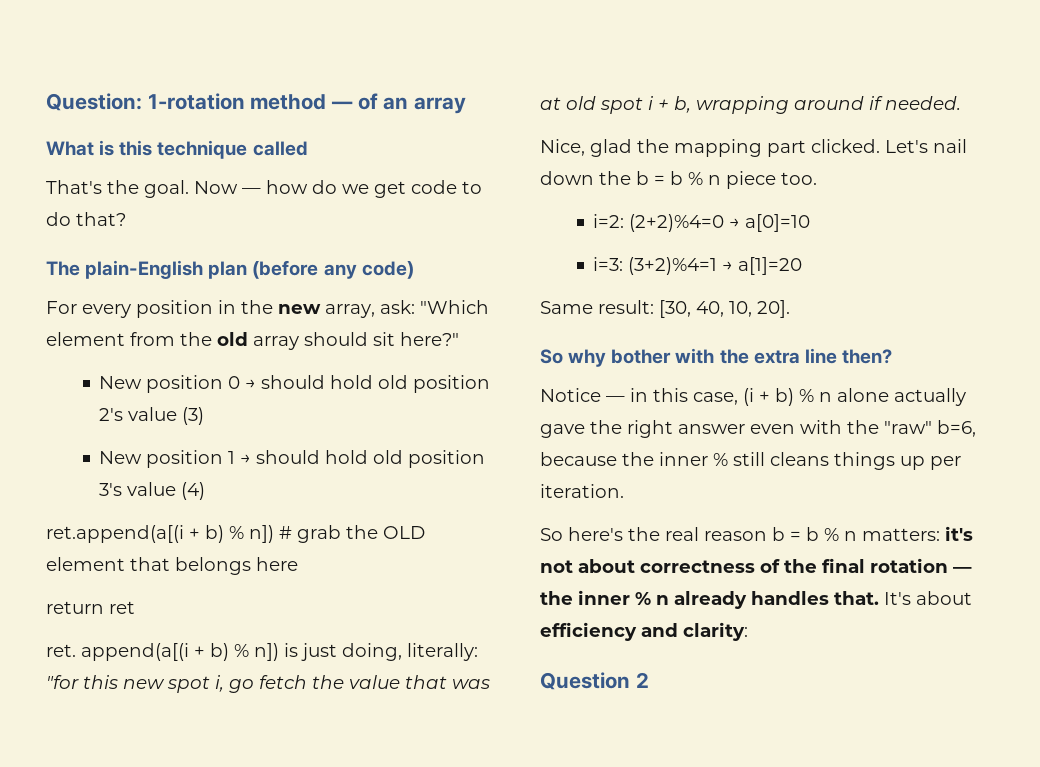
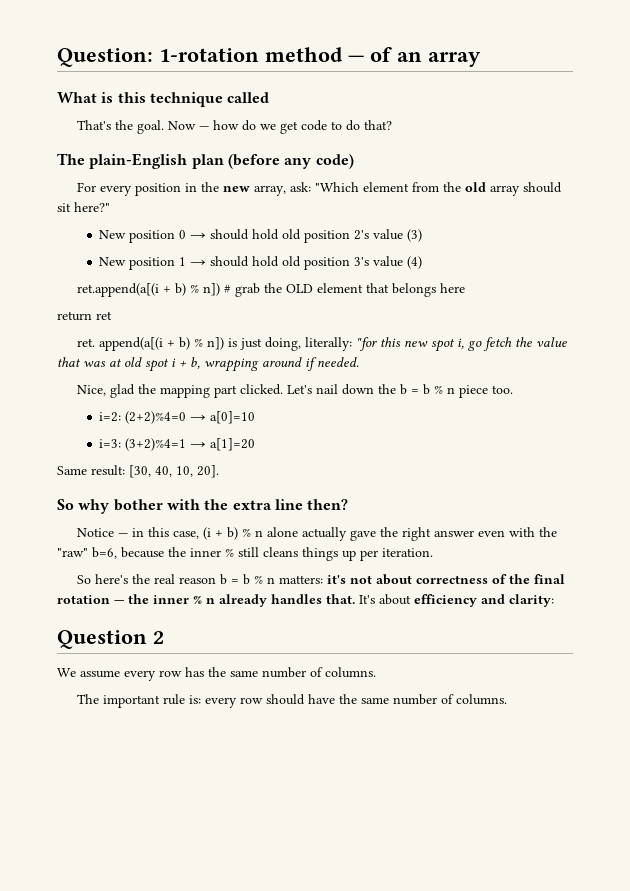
+ We assume every row has the same number of columns.
+ The important rule is: every row should have the same number of columns.

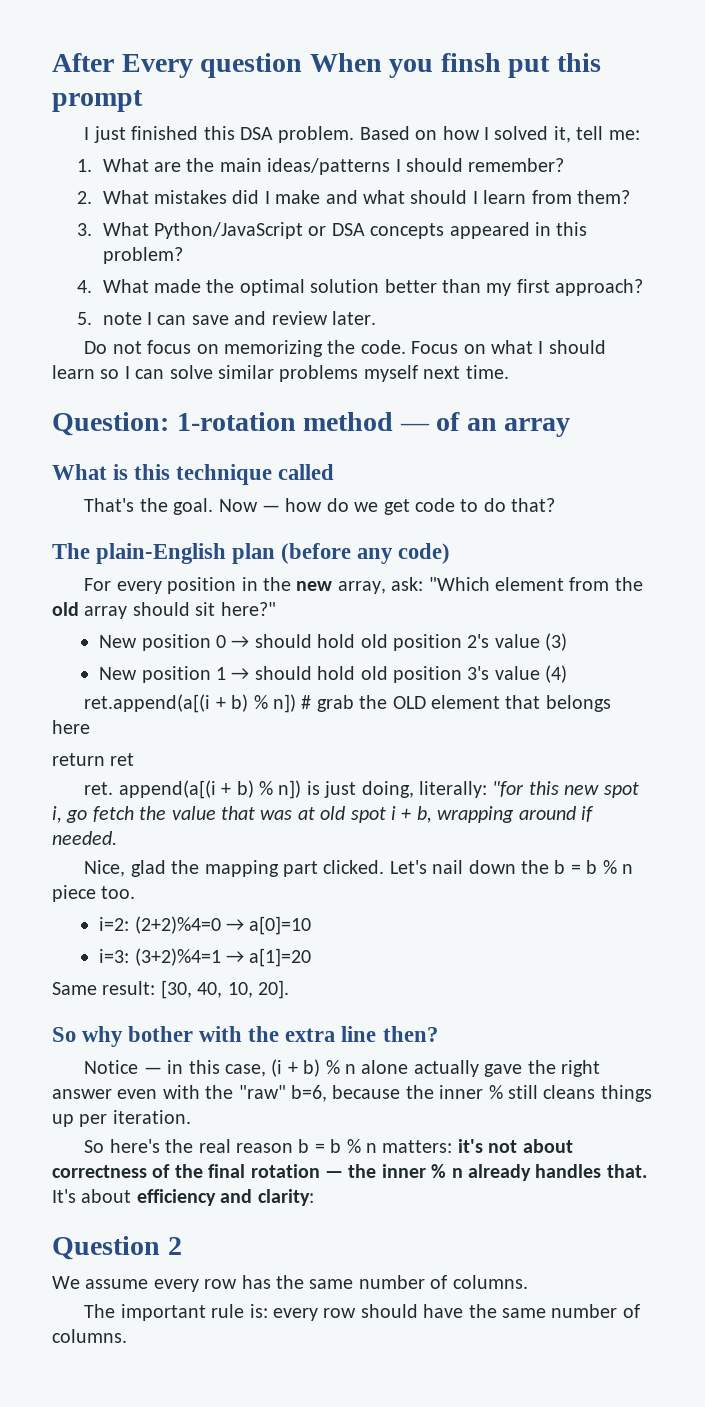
+ After Every question When you finsh put this prompt
+ I just finished this DSA problem. Based on how I solved it, tell me:
+ 1. What are the main ideas/patterns I should remember?
+ 2. What mistakes did I make and what should I learn from them?
+ 3. What Python/JavaScript or DSA concepts appeared in this problem?
+ 4. What made the optimal solution better than my first approach?
+ 5. note I can save and review later.
+ Do not focus on memorizing the code. Focus on what I should learn so I can solve similar problems myself next time.

